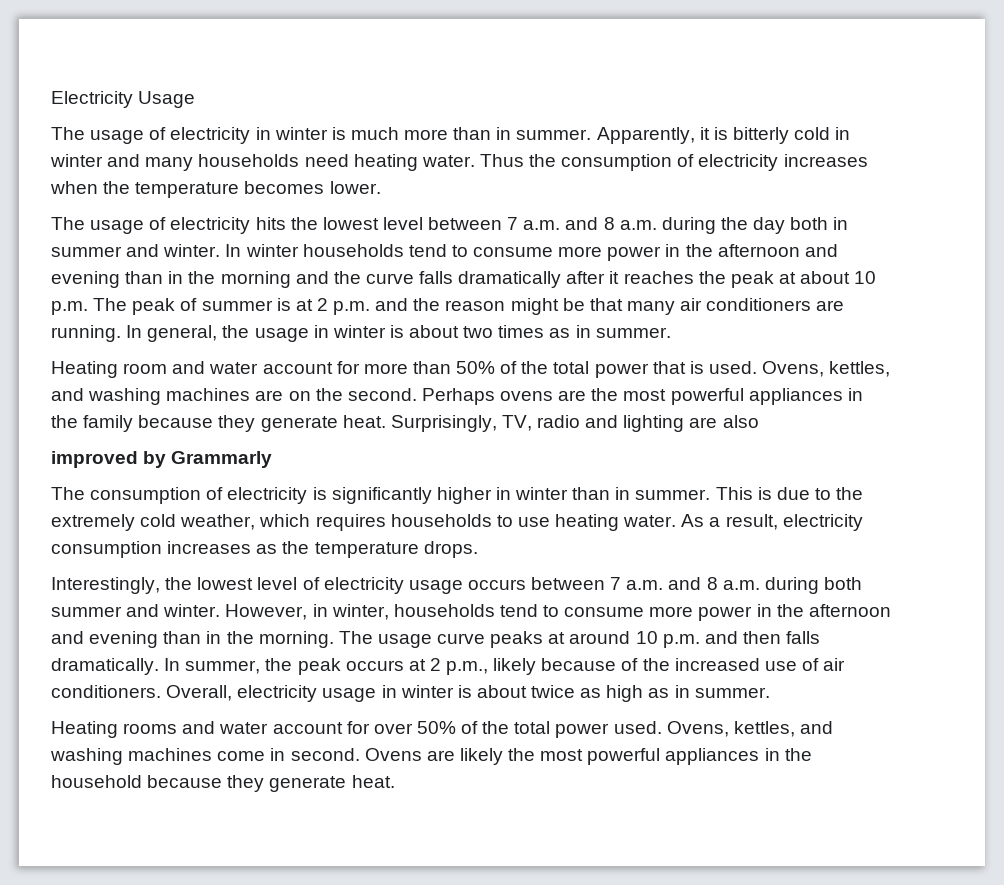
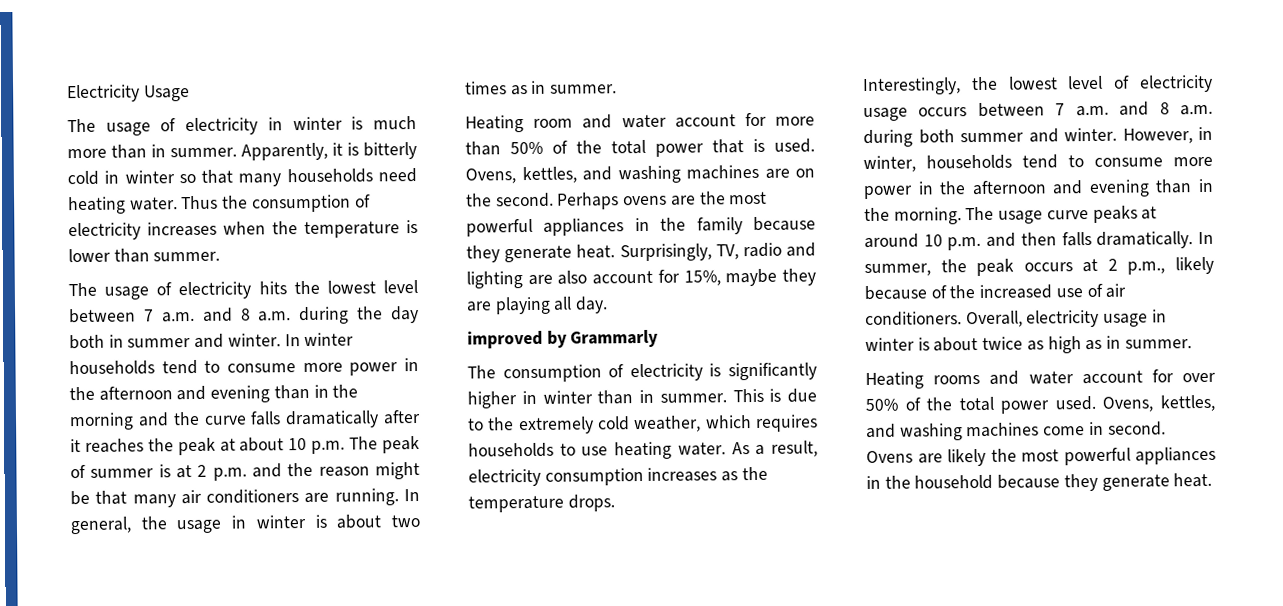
- Apparently, it is bitterly cold in winter and many households need heating water.
+ Apparently, it is bitterly cold in winter so that many households need heating water.
- Thus the consumption of electricity increases when the temperature becomes lower.
+ Thus the consumption of electricity increases when the temperature is lower than summer.
- Surprisingly, TV, radio and lighting are also
+ Surprisingly, TV, radio and lighting are also account for 15%, maybe they are playing all day.

